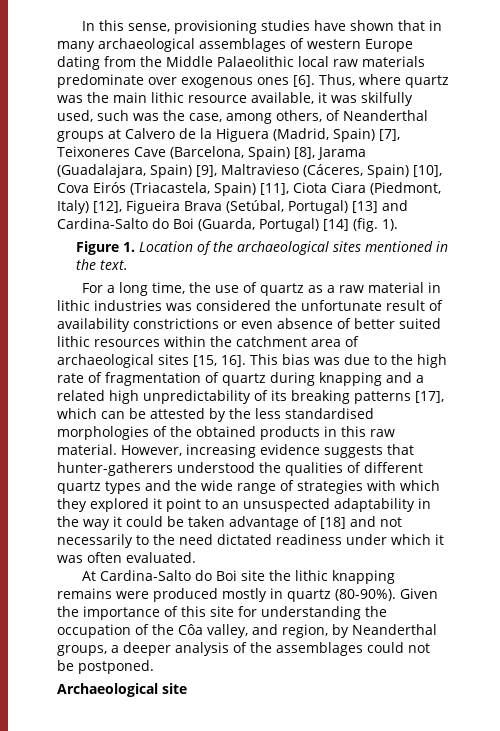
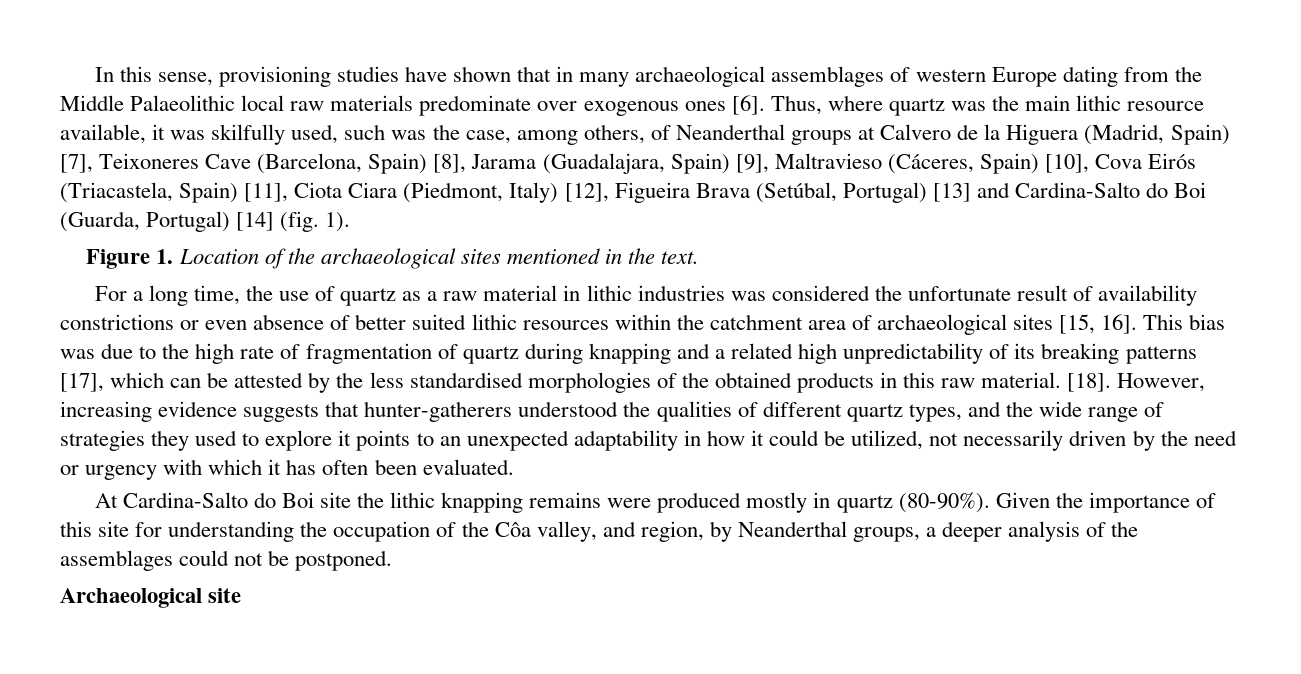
+ [18].
- However, increasing evidence suggests that hunter-gatherers understood the qualities of different quartz types and the wide range of strategies with which they explored it point to an unsuspected adaptability in the way it could be taken advantage of [18] and not necessarily to the need dictated readiness under which it was often evaluated.
+ However, increasing evidence suggests that hunter-gatherers understood the qualities of different quartz types, and the wide range of strategies they used to explore it points to an unexpected adaptability in how it could be utilized, not necessarily driven by the need or urgency with which it has often been evaluated.

